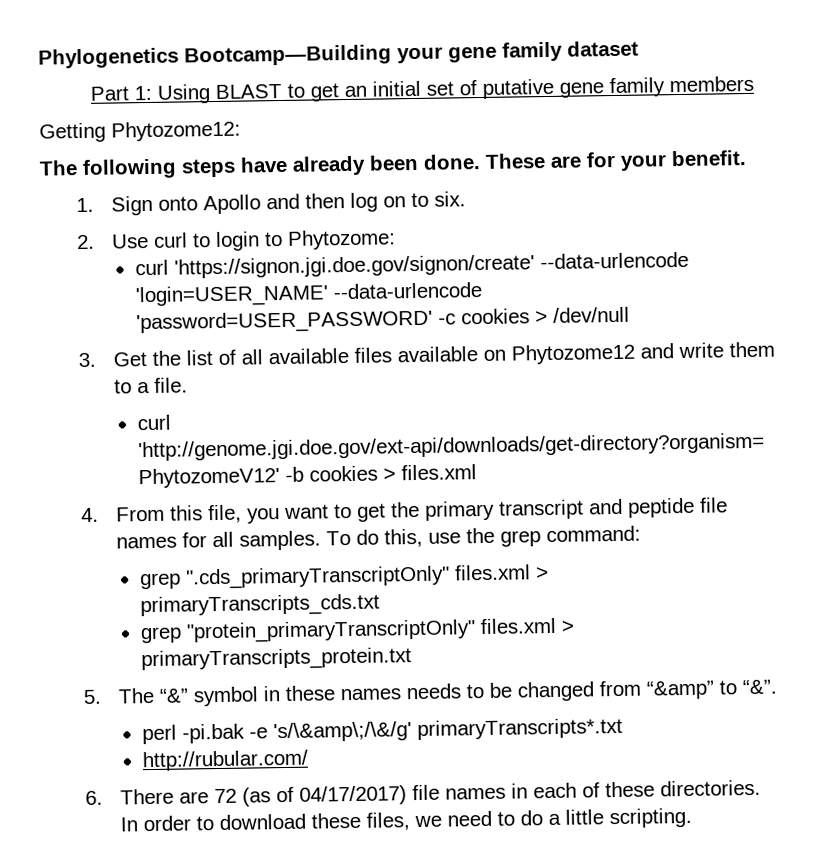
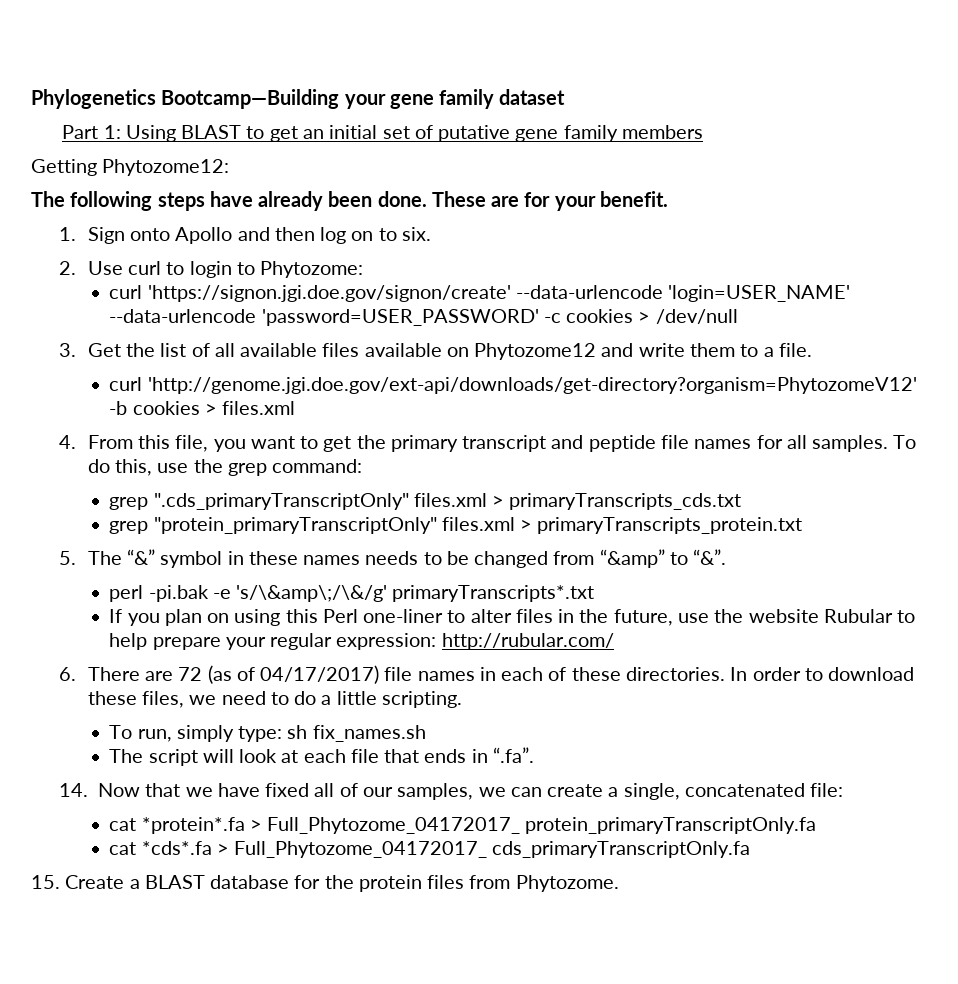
- http://rubular.com/
+ If you plan on using this Perl one-liner to alter files in the future, use the website Rubular to help prepare your regular expression: http://rubular.com/
+ To run, simply type: sh fix_names.sh
+ The script will look at each file that ends in “.fa”.
+ 14. Now that we have fixed all of our samples, we can create a single, concatenated file:
+ cat *protein*.fa > Full_Phytozome_04172017_ protein_primaryTranscriptOnly.fa
+ cat *cds*.fa > Full_Phytozome_04172017_ cds_primaryTranscriptOnly.fa
+ 15. Create a BLAST database for the protein files from Phytozome.

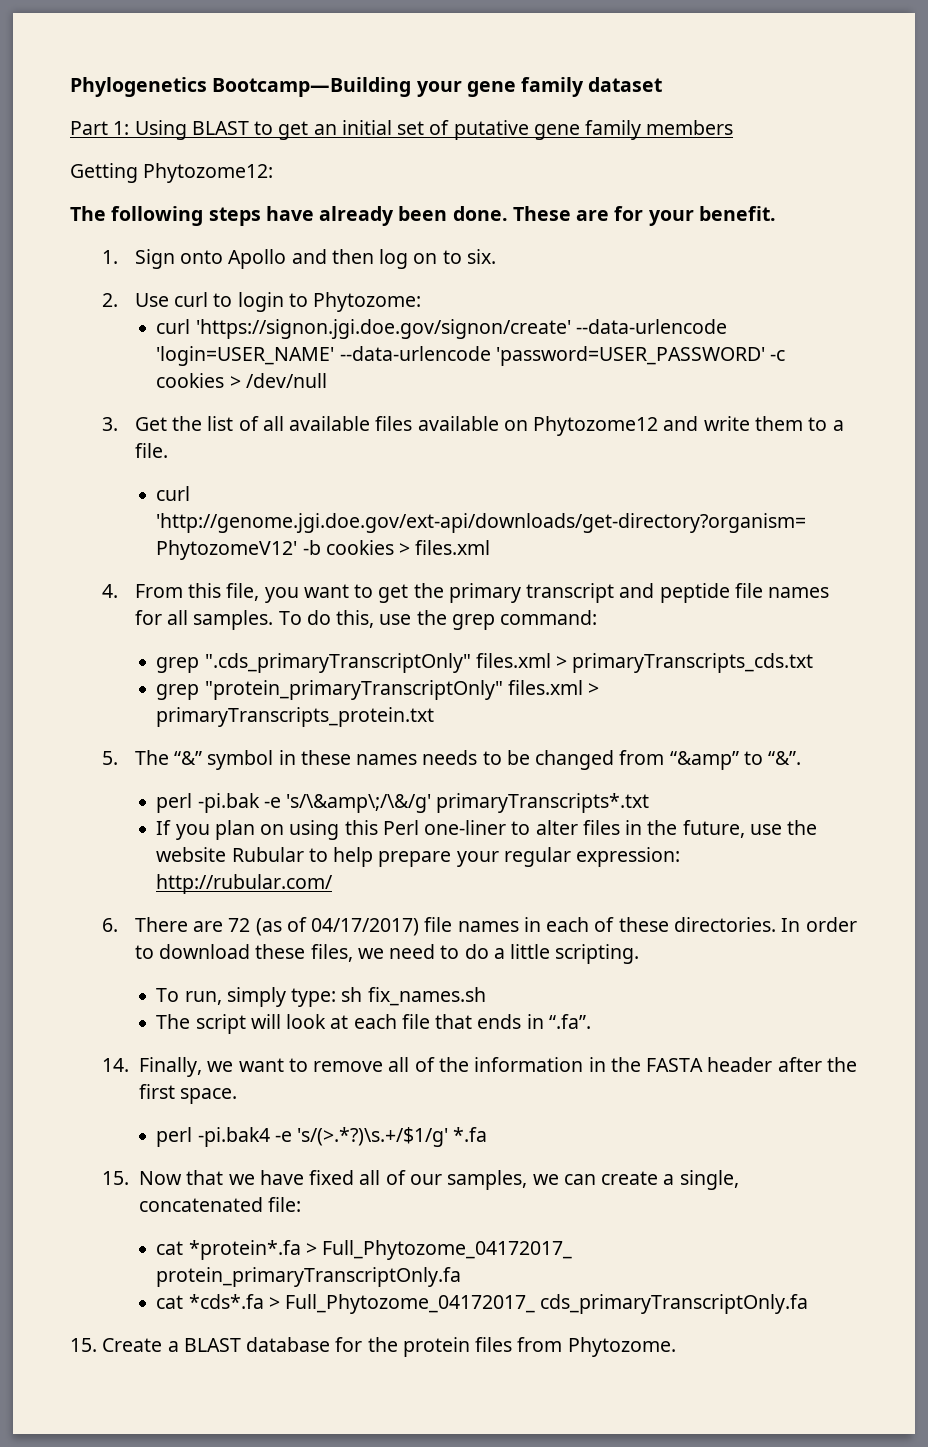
- 14. Now that we have fixed all of our samples, we can create a single, concatenated file:
+ 14. Finally, we want to remove all of the information in the FASTA header after the first space.
+ perl -pi.bak4 -e 's/(>.*?)\s.+/$1/g' *.fa
+ 15. Now that we have fixed all of our samples, we can create a single, concatenated file:

